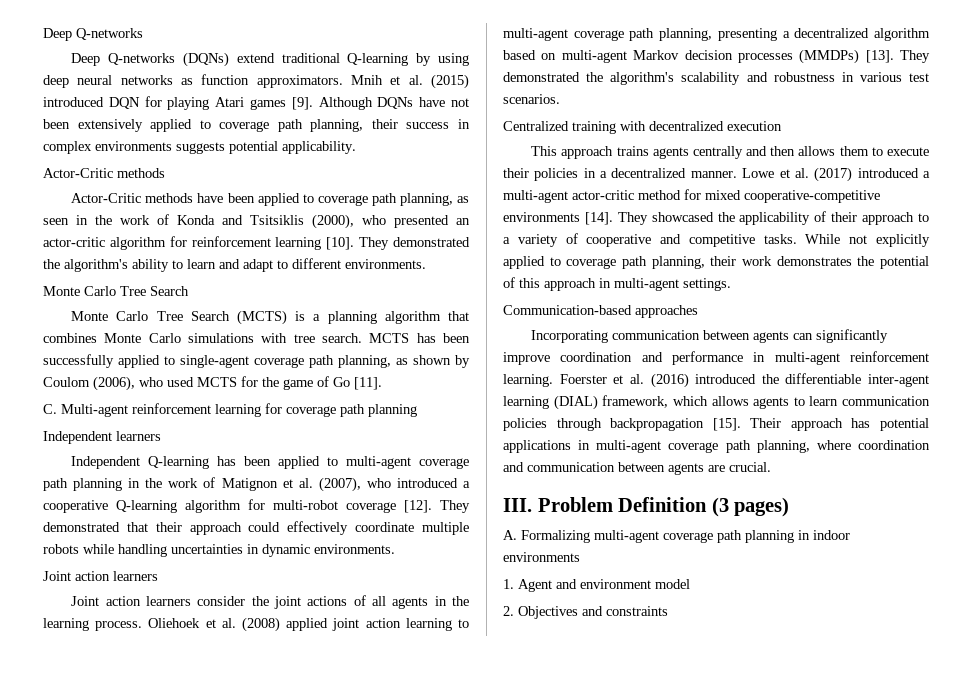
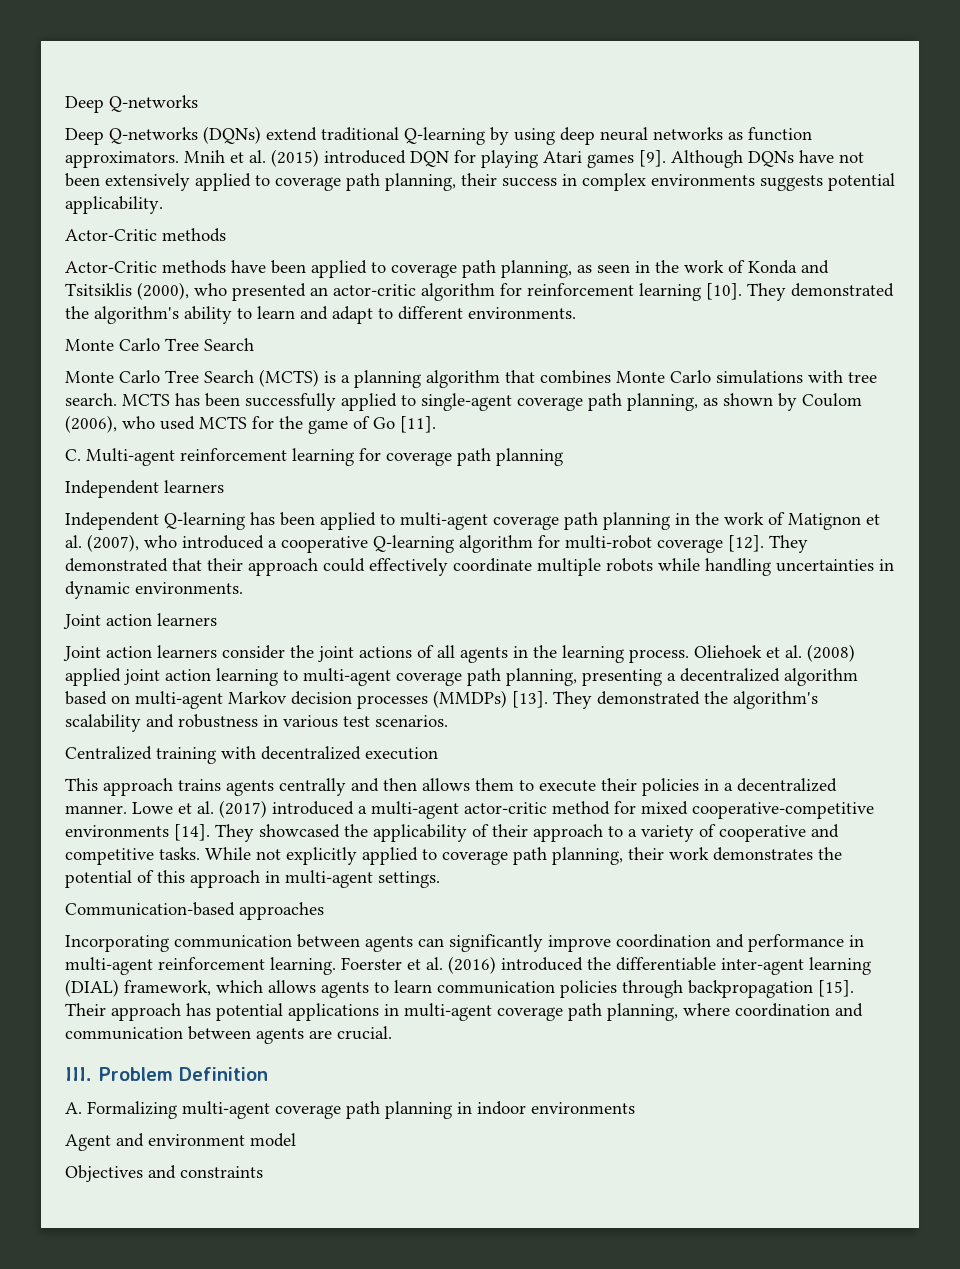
- III. Problem Definition (3 pages)
+ III. Problem Definition
- 1. Agent and environment model
+ Agent and environment model
- 2. Objectives and constraints
+ Objectives and constraints

